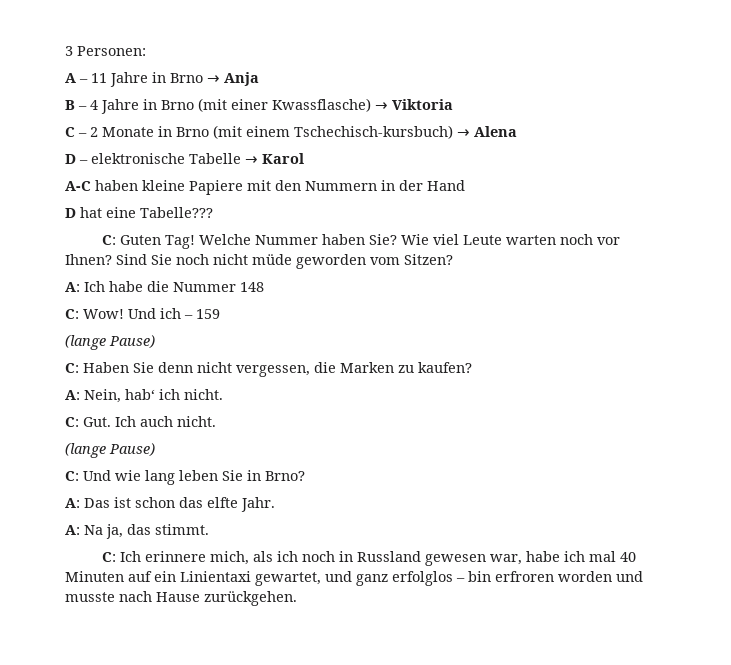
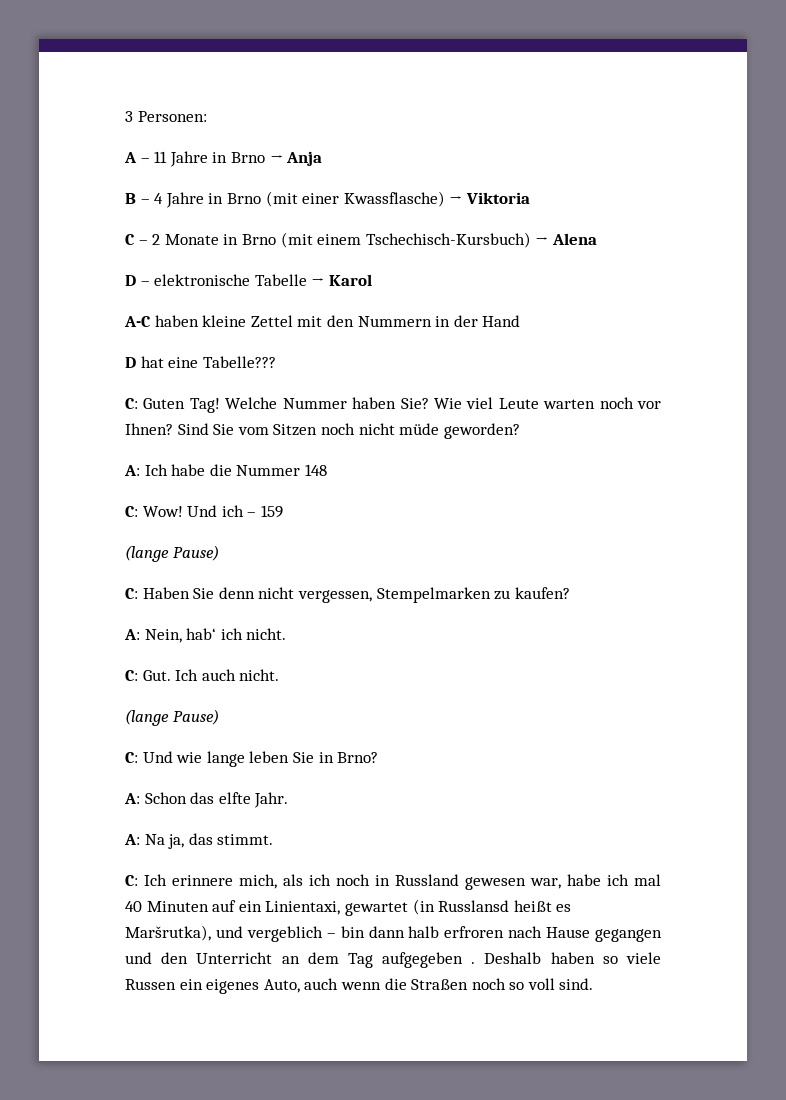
- C – 2 Monate in Brno (mit einem Tschechisch-kursbuch) → Alena
+ C – 2 Monate in Brno (mit einem Tschechisch-Kursbuch) → Alena
- A-C haben kleine Papiere mit den Nummern in der Hand
+ A-C haben kleine Zettel mit den Nummern in der Hand
- Sind Sie noch nicht müde geworden vom Sitzen?
+ Sind Sie vom Sitzen noch nicht müde geworden?
- C: Haben Sie denn nicht vergessen, die Marken zu kaufen?
+ C: Haben Sie denn nicht vergessen, Stempelmarken zu kaufen?
- C: Und wie lang leben Sie in Brno?
+ C: Und wie lange leben Sie in Brno?
- A: Das ist schon das elfte Jahr.
+ A: Schon das elfte Jahr.
- C: Ich erinnere mich, als ich noch in Russland gewesen war, habe ich mal 40 Minuten auf ein Linientaxi gewartet, und ganz erfolglos – bin erfroren worden und musste nach Hause zurückgehen.
+ C: Ich erinnere mich, als ich noch in Russland gewesen war, habe ich mal 40 Minuten auf ein Linientaxi, gewartet (in Russlansd heißt es Maršrutka), und vergeblich – bin dann halb erfroren nach Hause gegangen und den Unterricht an dem Tag aufgegeben . Deshalb haben so viele Russen ein eigenes Auto, auch wenn die Straßen noch so voll sind.

